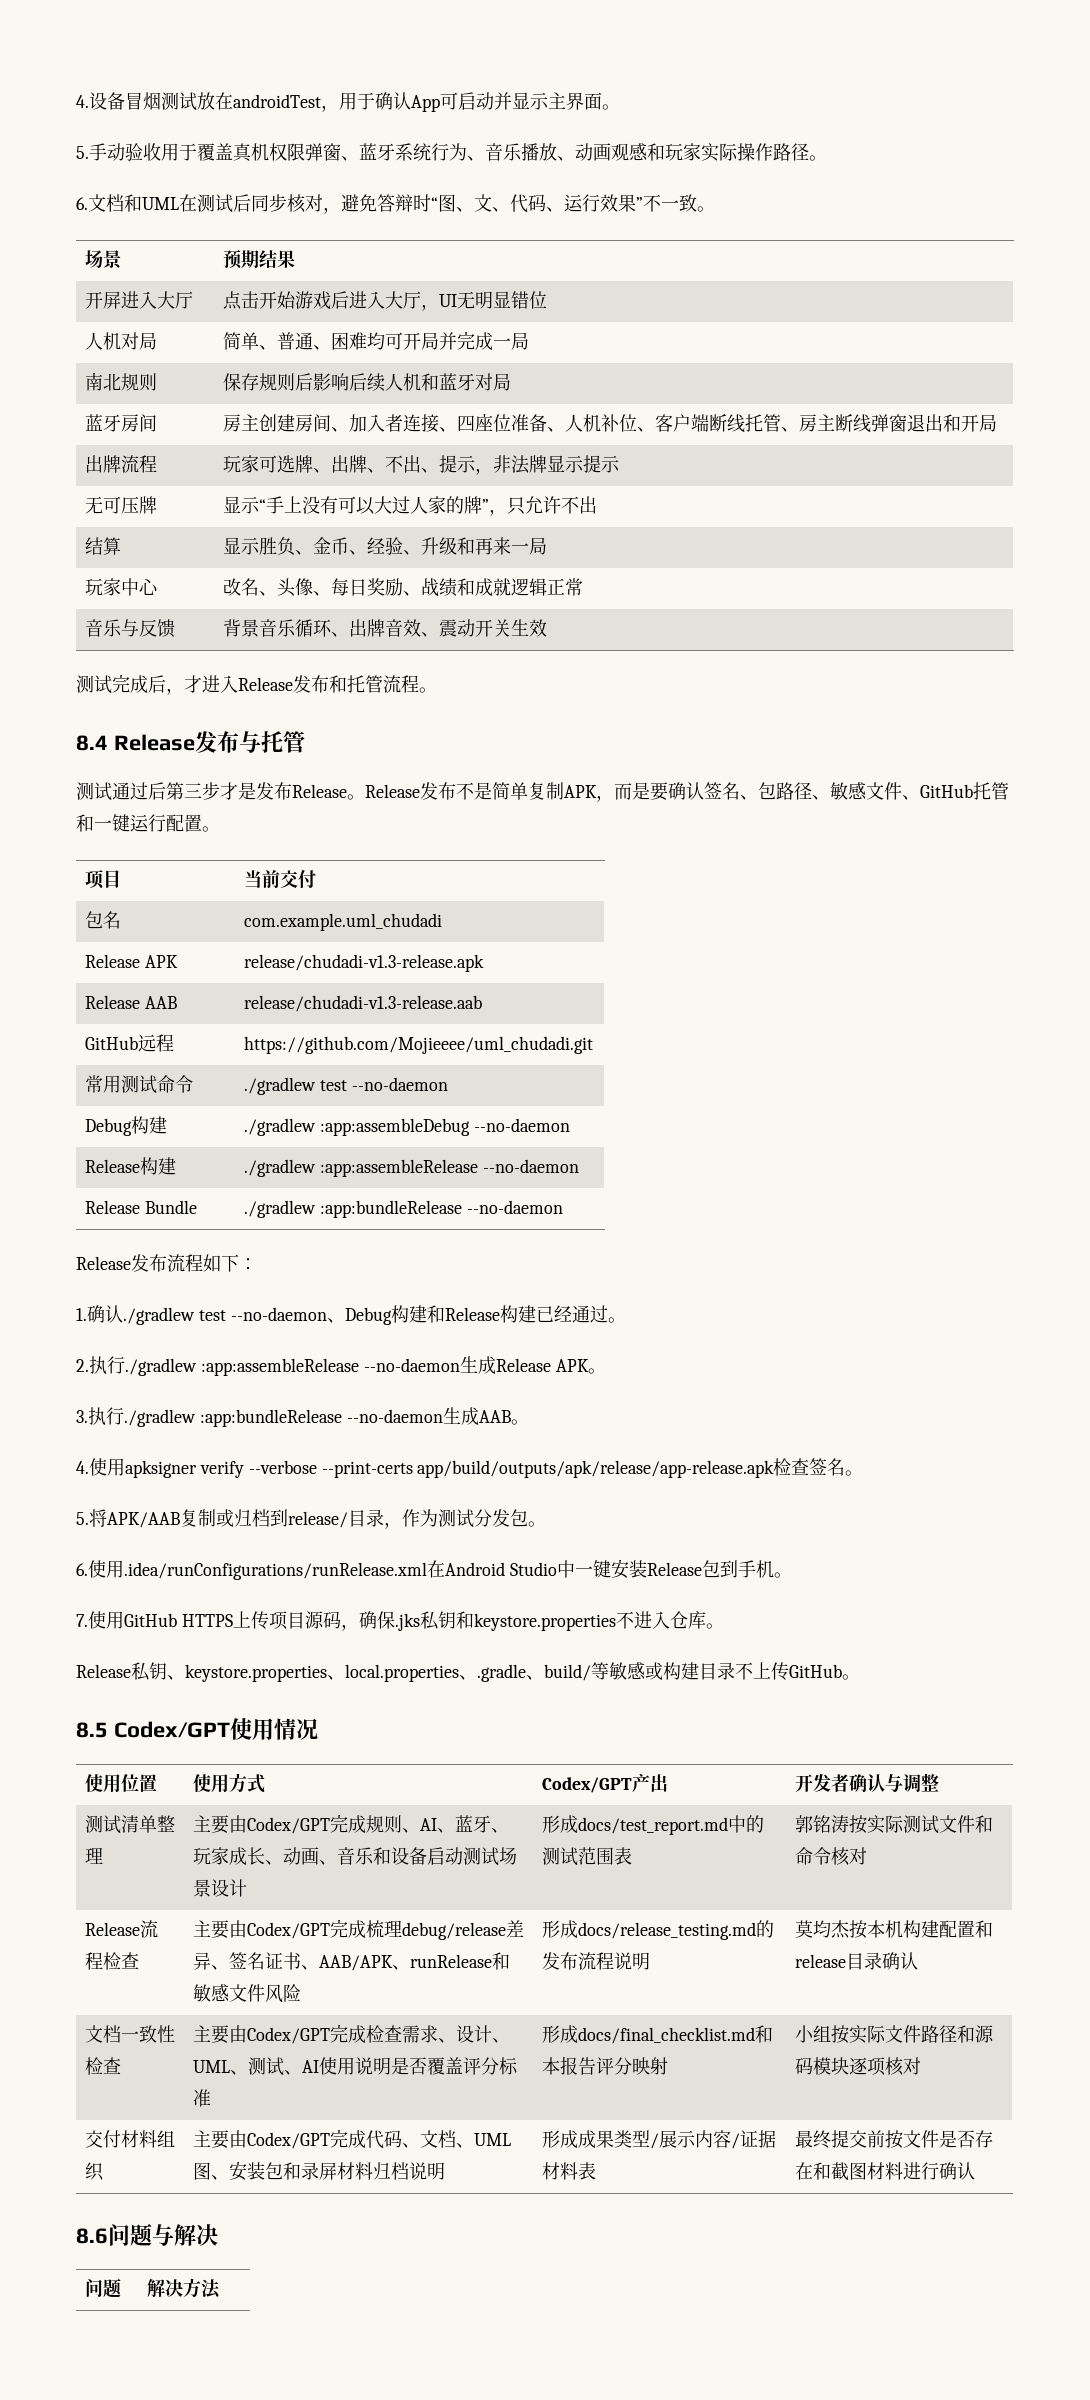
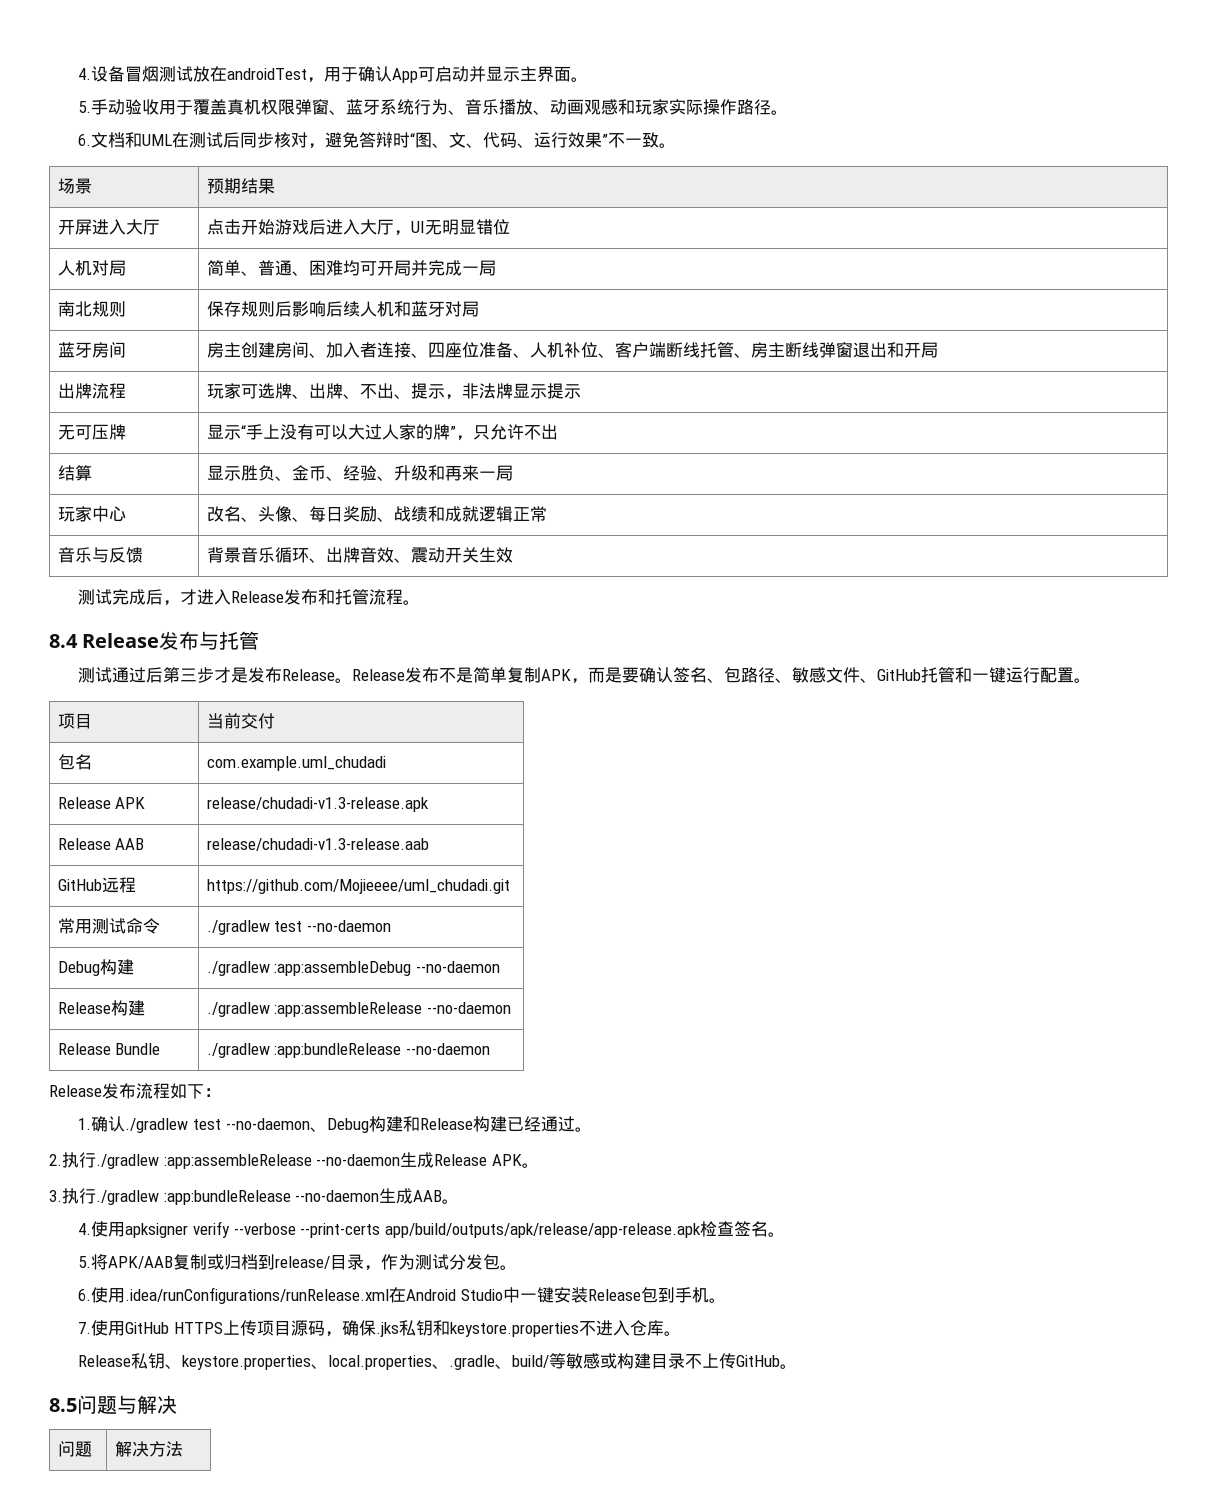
- 8.5 Codex/GPT使用情况
- 使用位置 | 使用方式 | Codex/GPT产出 | 开发者确认与调整
- 测试清单整理 | 主要由Codex/GPT完成规则、AI、蓝牙、玩家成长、动画、音乐和设备启动测试场景设计 | 形成docs/test_report.md中的测试范围表 | 郭铭涛按实际测试文件和命令核对
- Release流程检查 | 主要由Codex/GPT完成梳理debug/release差异、签名证书、AAB/APK、runRelease和敏感文件风险 | 形成docs/release_testing.md的发布流程说明 | 莫均杰按本机构建配置和release目录确认
- 文档一致性检查 | 主要由Codex/GPT完成检查需求、设计、UML、测试、AI使用说明是否覆盖评分标准 | 形成docs/final_checklist.md和本报告评分映射 | 小组按实际文件路径和源码模块逐项核对
- 交付材料组织 | 主要由Codex/GPT完成代码、文档、UML图、安装包和录屏材料归档说明 | 形成成果类型/展示内容/证据材料表 | 最终提交前按文件是否存在和截图材料进行确认
- 8.6问题与解决
+ 8.5问题与解决

